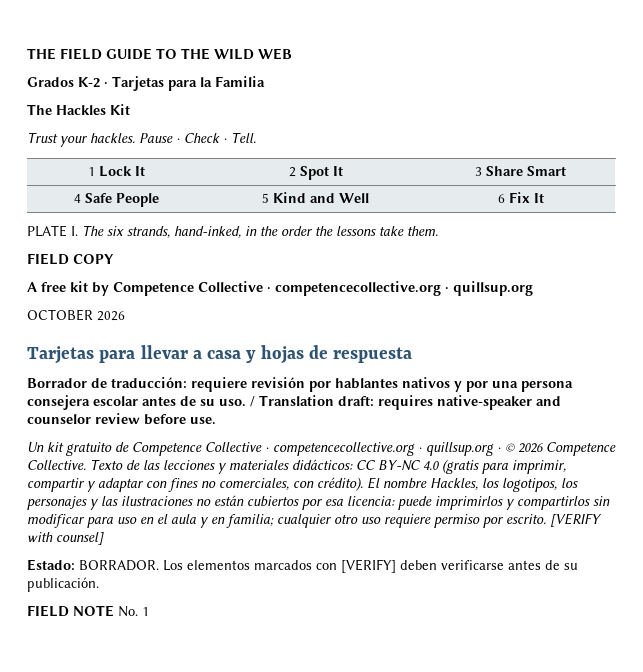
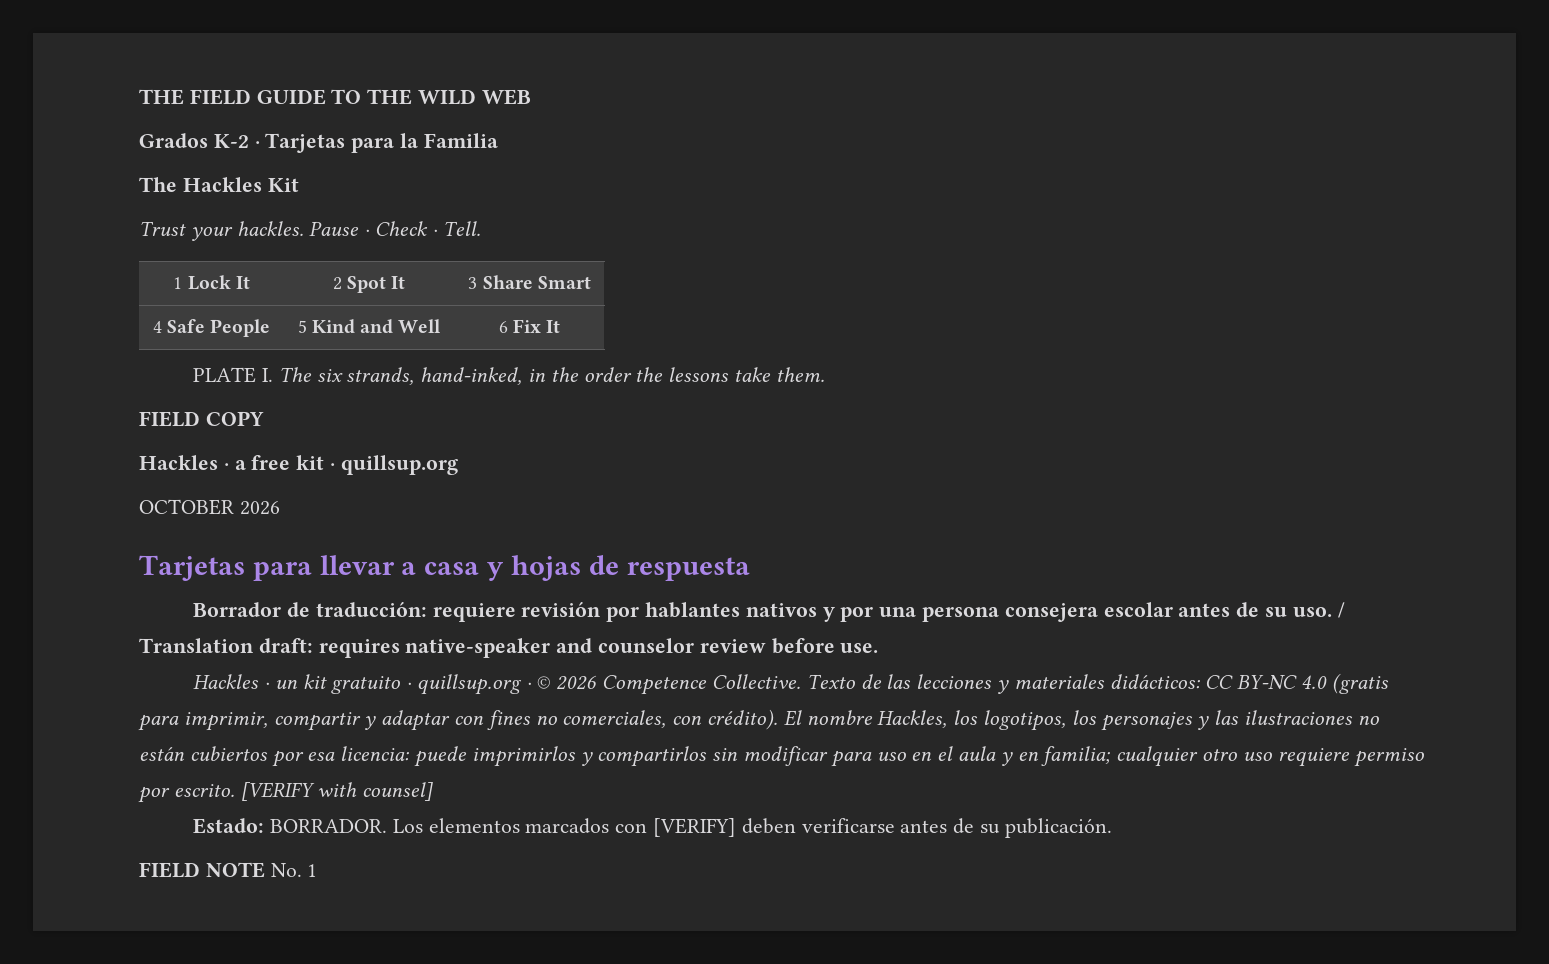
- A free kit by Competence Collective · competencecollective.org · quillsup.org
+ Hackles · a free kit · quillsup.org
- Un kit gratuito de Competence Collective · competencecollective.org · quillsup.org · © 2026 Competence Collective.
+ Hackles · un kit gratuito · quillsup.org · © 2026 Competence Collective.

